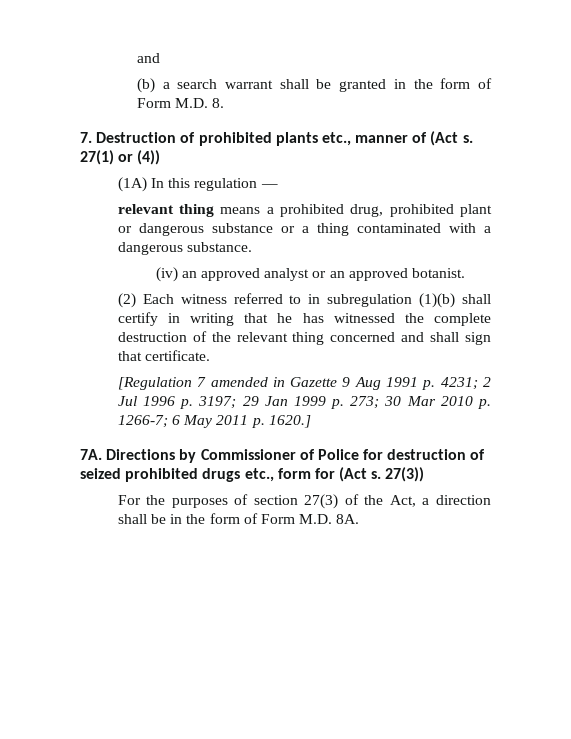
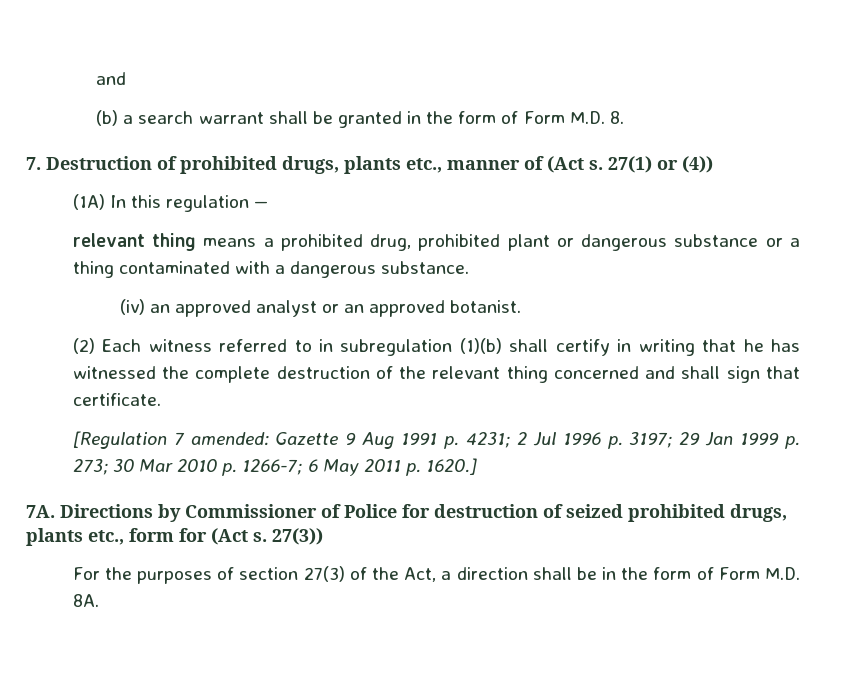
- 7. Destruction of prohibited plants etc., manner of (Act s.
+ 7. Destruction of prohibited drugs, plants etc., manner of (Act s.
- [Regulation 7 amended in Gazette 9 Aug 1991 p. 4231; 2 Jul 1996 p. 3197; 29 Jan 1999 p. 273; 30 Mar 2010 p. 1266-7; 6 May 2011 p. 1620.]
+ [Regulation 7 amended: Gazette 9 Aug 1991 p. 4231; 2 Jul 1996 p. 3197; 29 Jan 1999 p. 273; 30 Mar 2010 p. 1266-7; 6 May 2011 p. 1620.]
- Directions by Commissioner of Police for destruction of seized prohibited drugs etc., form for (Act s.
+ Directions by Commissioner of Police for destruction of seized prohibited drugs, plants etc., form for (Act s.

